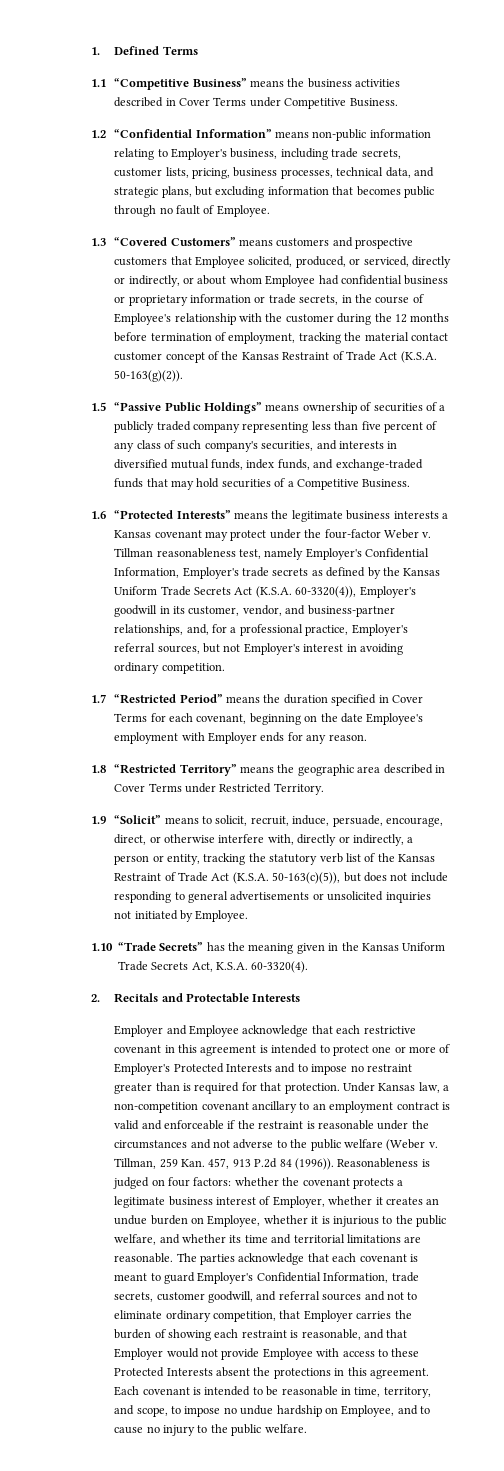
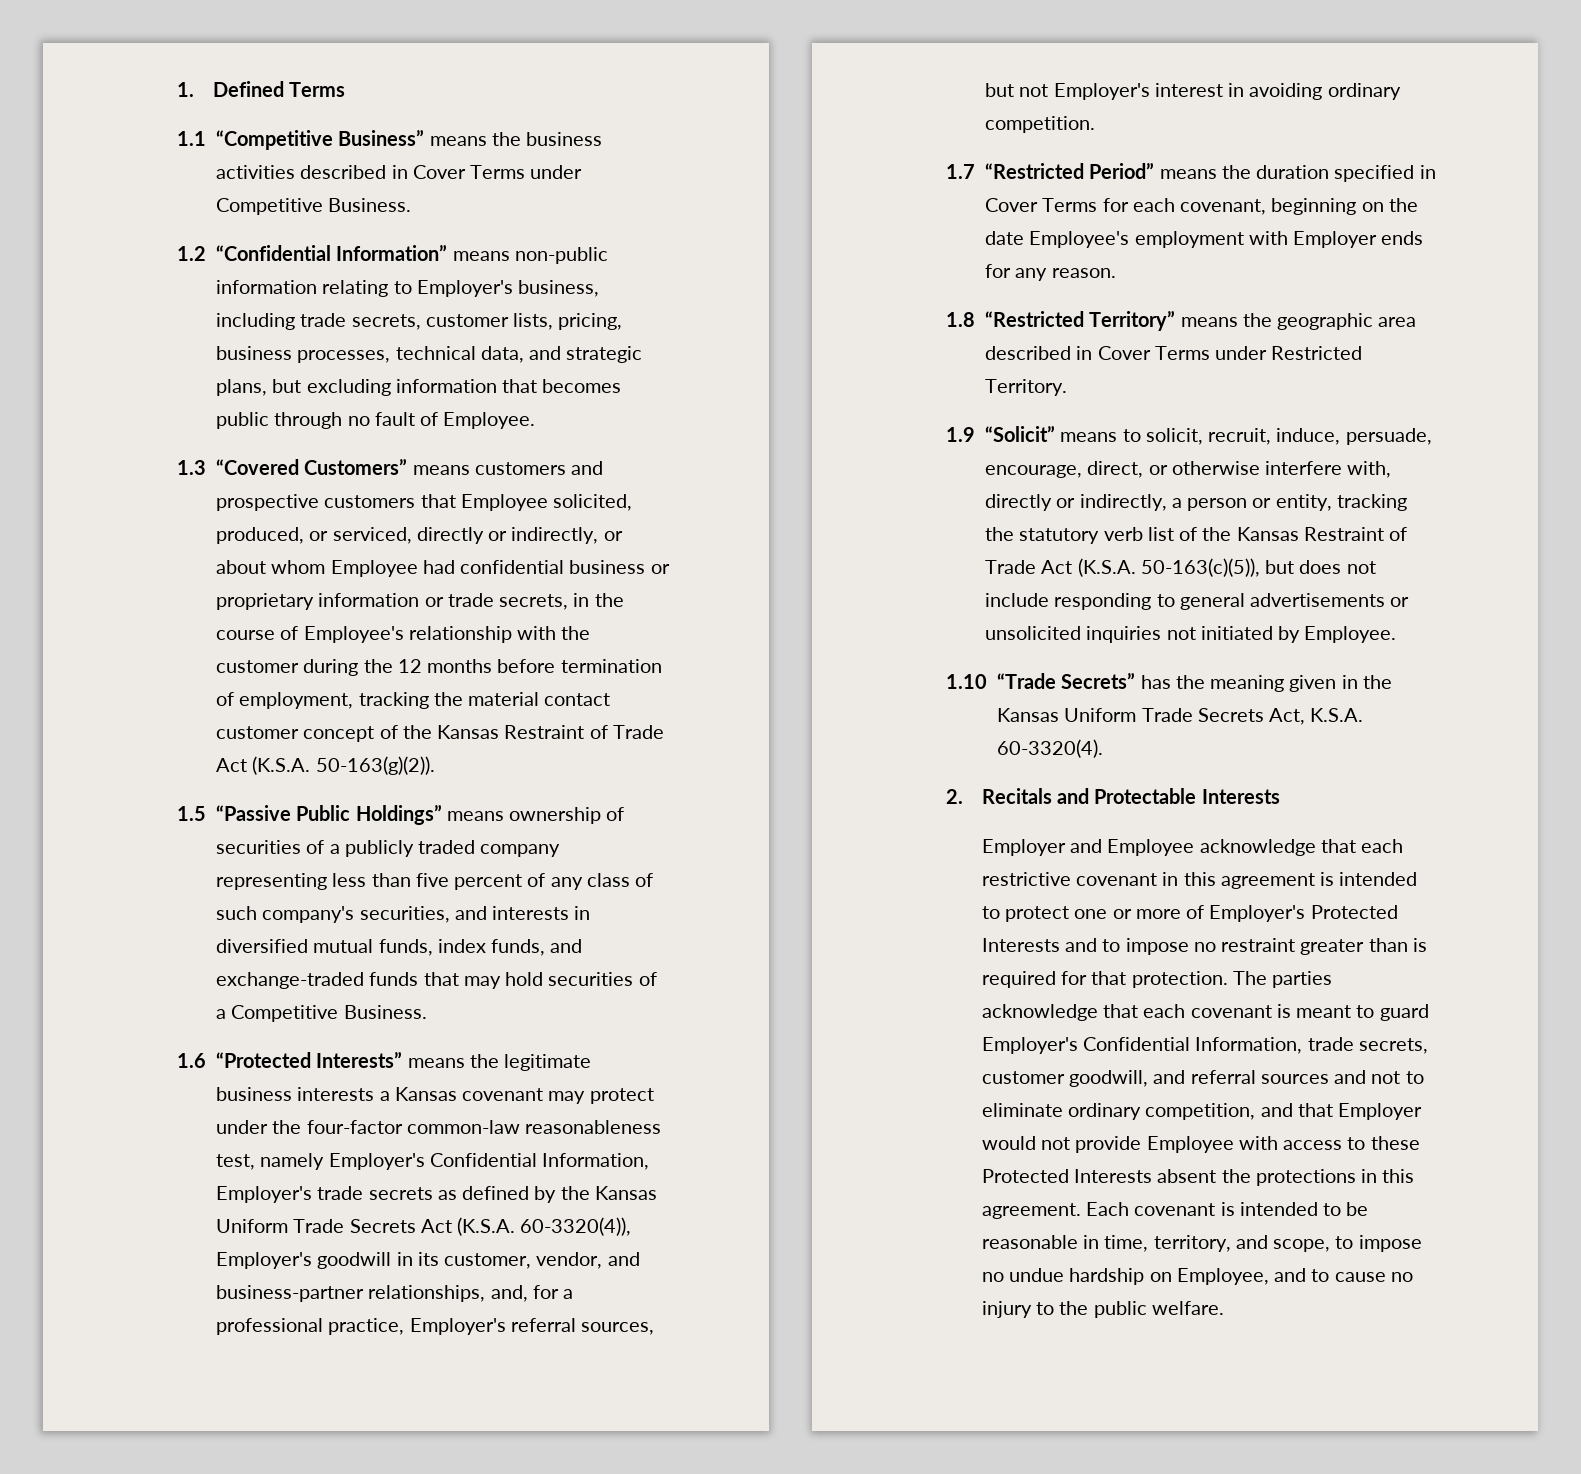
- 1.6 “Protected Interests” means the legitimate business interests a Kansas covenant may protect under the four-factor Weber v. Tillman reasonableness test, namely Employer's Confidential Information, Employer's trade secrets as defined by the Kansas Uniform Trade Secrets Act (K.S.A. 60-3320(4)), Employer's goodwill in its customer, vendor, and business-partner relationships, and, for a professional practice, Employer's referral sources, but not Employer's interest in avoiding ordinary competition.
+ 1.6 “Protected Interests” means the legitimate business interests a Kansas covenant may protect under the four-factor common-law reasonableness test, namely Employer's Confidential Information, Employer's trade secrets as defined by the Kansas Uniform Trade Secrets Act (K.S.A. 60-3320(4)), Employer's goodwill in its customer, vendor, and business-partner relationships, and, for a professional practice, Employer's referral sources, but not Employer's interest in avoiding ordinary competition.
- Under Kansas law, a non-competition covenant ancillary to an employment contract is valid and enforceable if the restraint is reasonable under the circumstances and not adverse to the public welfare (Weber v. Tillman, 259 Kan. 457, 913 P.2d 84 (1996)). Reasonableness is judged on four factors: whether the covenant protects a legitimate business interest of Employer, whether it creates an undue burden on Employee, whether it is injurious to the public welfare, and whether its time and territorial limitations are reasonable.
- The parties acknowledge that each covenant is meant to guard Employer's Confidential Information, trade secrets, customer goodwill, and referral sources and not to eliminate ordinary competition, that Employer carries the burden of showing each restraint is reasonable, and that Employer would not provide Employee with access to these Protected Interests absent the protections in this agreement.
+ The parties acknowledge that each covenant is meant to guard Employer's Confidential Information, trade secrets, customer goodwill, and referral sources and not to eliminate ordinary competition, and that Employer would not provide Employee with access to these Protected Interests absent the protections in this agreement.

